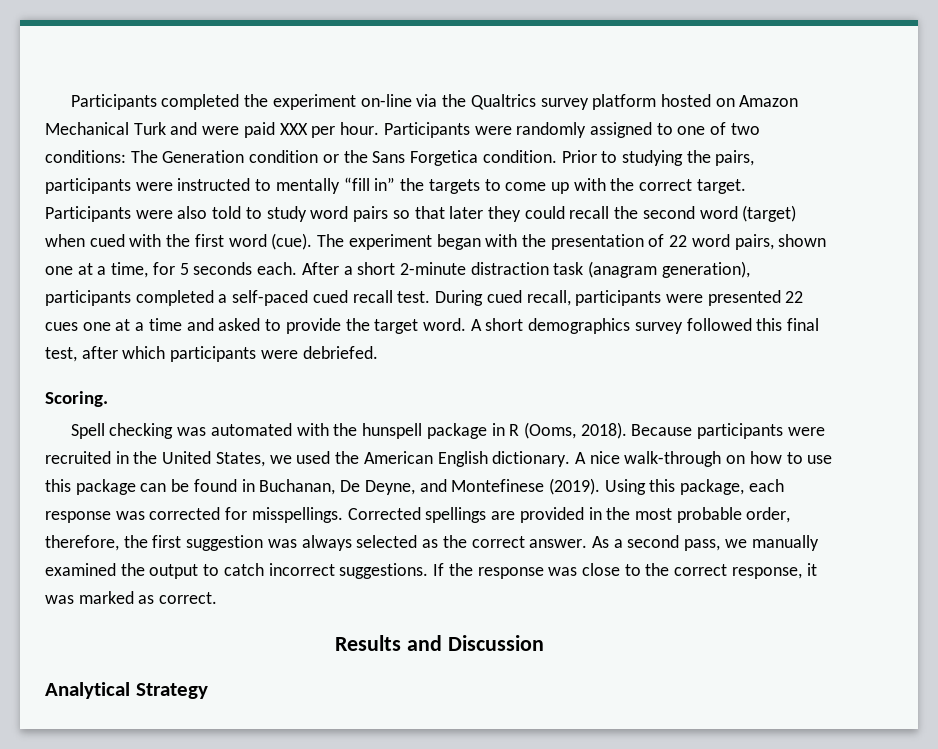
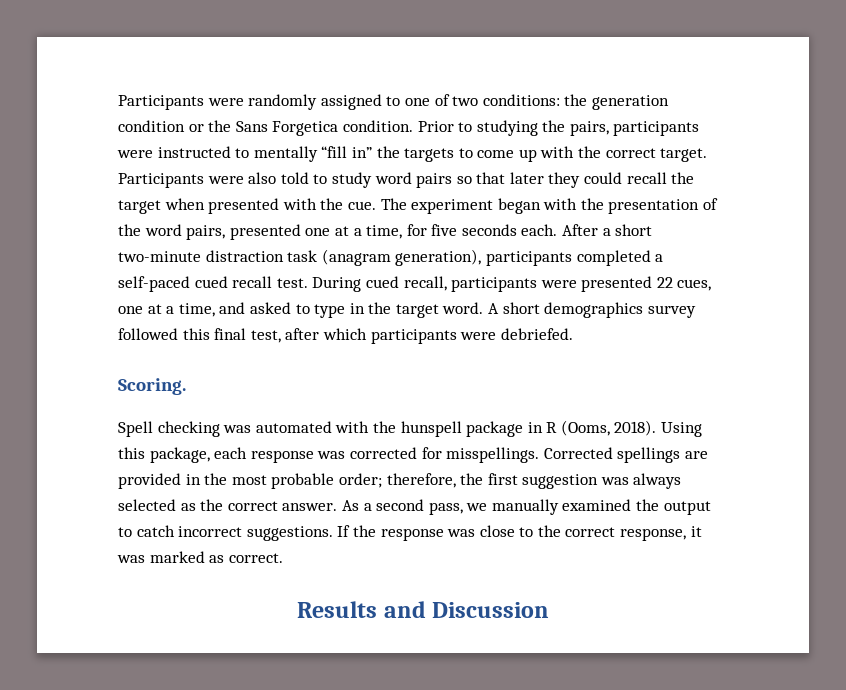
- Participants completed the experiment on-line via the Qualtrics survey platform hosted on Amazon Mechanical Turk and were paid XXX per hour. Participants were randomly assigned to one of two conditions: The Generation condition or the Sans Forgetica condition.
+ Participants were randomly assigned to one of two conditions: the generation condition or the Sans Forgetica condition.
- Participants were also told to study word pairs so that later they could recall the second word (target) when cued with the first word (cue).
+ Participants were also told to study word pairs so that later they could recall the target when presented with the cue.
- The experiment began with the presentation of 22 word pairs, shown one at a time, for 5 seconds each.
+ The experiment began with the presentation of the word pairs, presented one at a time, for five seconds each.
- After a short 2-minute distraction task (anagram generation), participants completed a self-paced cued recall test.
+ After a short two-minute distraction task (anagram generation), participants completed a self-paced cued recall test.
- During cued recall, participants were presented 22 cues one at a time and asked to provide the target word.
+ During cued recall, participants were presented 22 cues, one at a time, and asked to type in the target word.
- Because participants were recruited in the United States, we used the American English dictionary. A nice walk-through on how to use this package can be found in Buchanan, De Deyne, and Montefinese (2019).
- Corrected spellings are provided in the most probable order, therefore, the first suggestion was always selected as the correct answer.
+ Corrected spellings are provided in the most probable order; therefore, the first suggestion was always selected as the correct answer.
- Analytical Strategy

